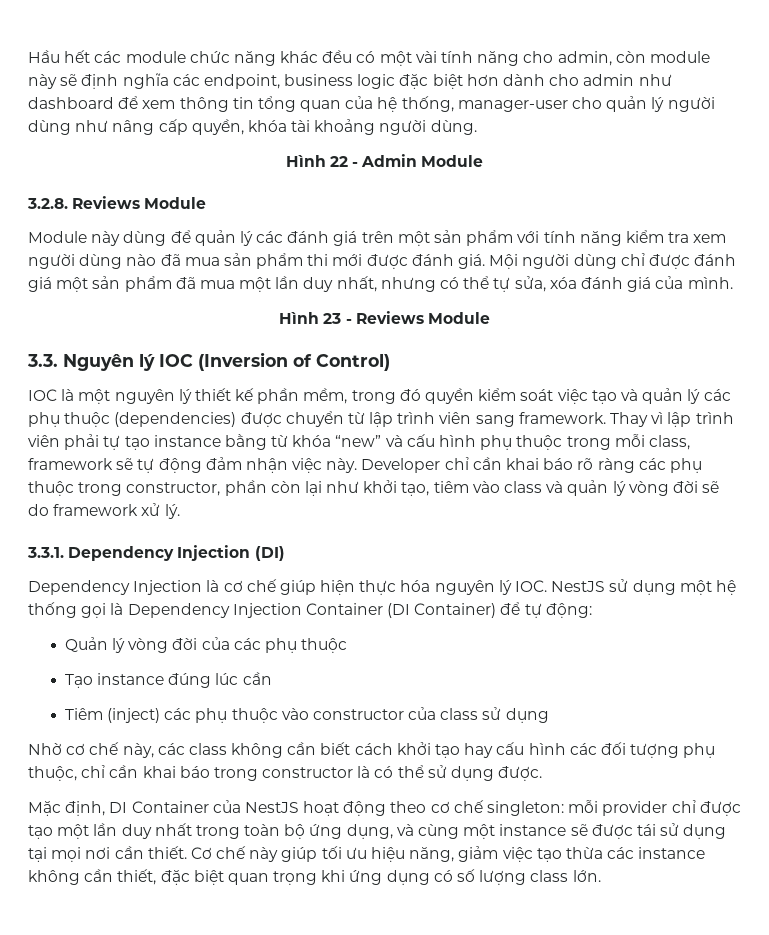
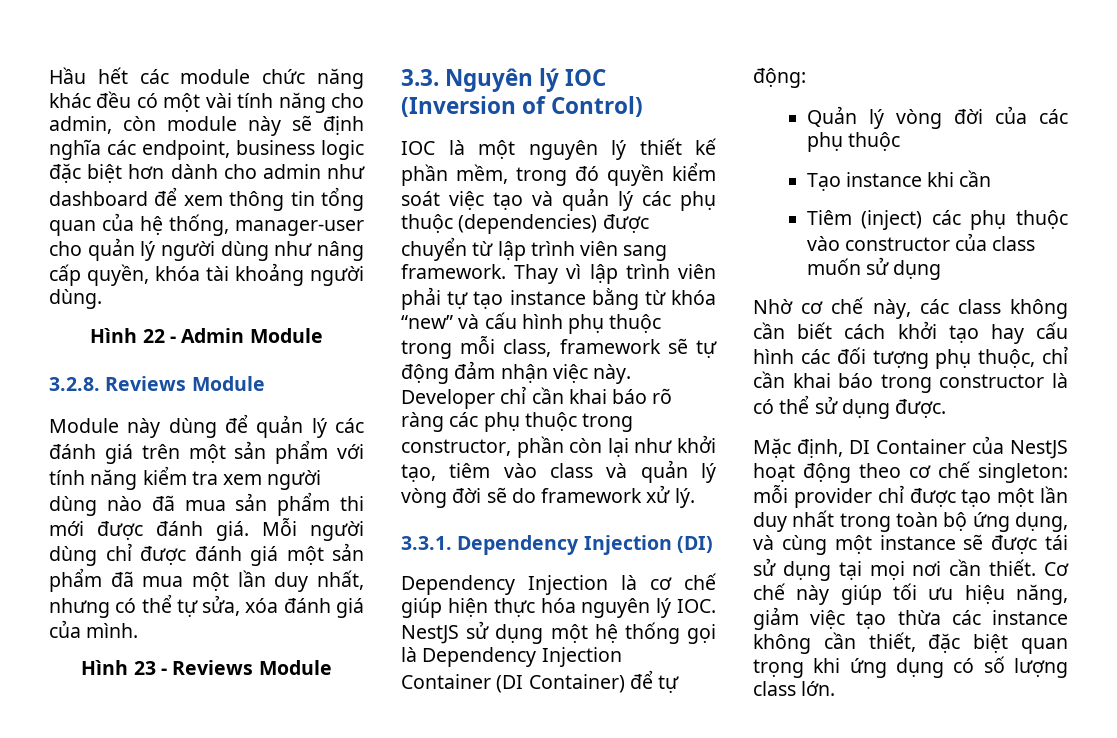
- Mội người dùng chỉ được đánh giá một sản phẩm đã mua một lần duy nhất, nhưng có thể tự sửa, xóa đánh giá của mình.
+ Mỗi người dùng chỉ được đánh giá một sản phẩm đã mua một lần duy nhất, nhưng có thể tự sửa, xóa đánh giá của mình.
- Tạo instance đúng lúc cần
+ Tạo instance khi cần
- Tiêm (inject) các phụ thuộc vào constructor của class sử dụng
+ Tiêm (inject) các phụ thuộc vào constructor của class muốn sử dụng

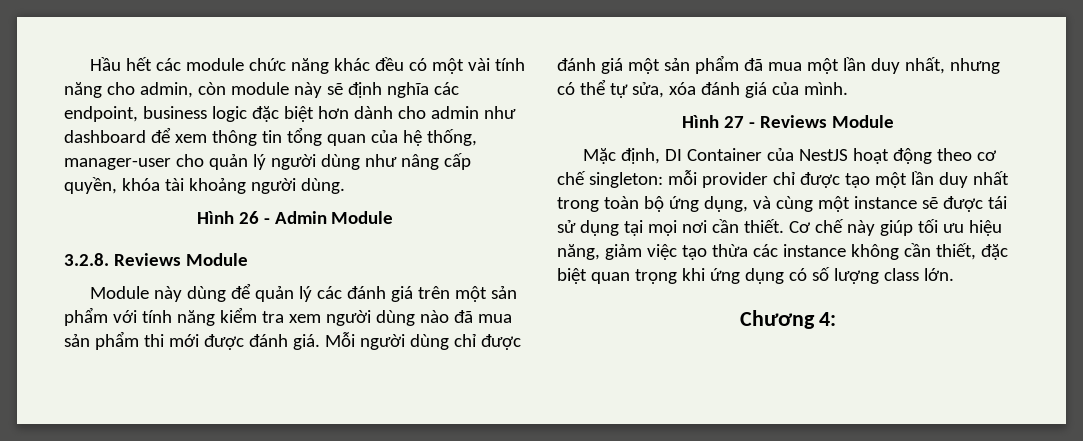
- Hình 22 - Admin Module
+ Hình 26 - Admin Module
- Hình 23 - Reviews Module
+ Hình 27 - Reviews Module
- 3.3. Nguyên lý IOC (Inversion of Control)
- IOC là một nguyên lý thiết kế phần mềm, trong đó quyền kiểm soát việc tạo và quản lý các phụ thuộc (dependencies) được chuyển từ lập trình viên sang framework. Thay vì lập trình viên phải tự tạo instance bằng từ khóa “new” và cấu hình phụ thuộc trong mỗi class, framework sẽ tự động đảm nhận việc này. Developer chỉ cần khai báo rõ ràng các phụ thuộc trong constructor, phần còn lại như khởi tạo, tiêm vào class và quản lý vòng đời sẽ do framework xử lý.
- 3.3.1. Dependency Injection (DI)
- Dependency Injection là cơ chế giúp hiện thực hóa nguyên lý IOC. NestJS sử dụng một hệ thống gọi là Dependency Injection Container (DI Container) để tự động:
- Quản lý vòng đời của các phụ thuộc
- Tạo instance khi cần
- Tiêm (inject) các phụ thuộc vào constructor của class muốn sử dụng
- Nhờ cơ chế này, các class không cần biết cách khởi tạo hay cấu hình các đối tượng phụ thuộc, chỉ cần khai báo trong constructor là có thể sử dụng được.
+ Chương 4:

